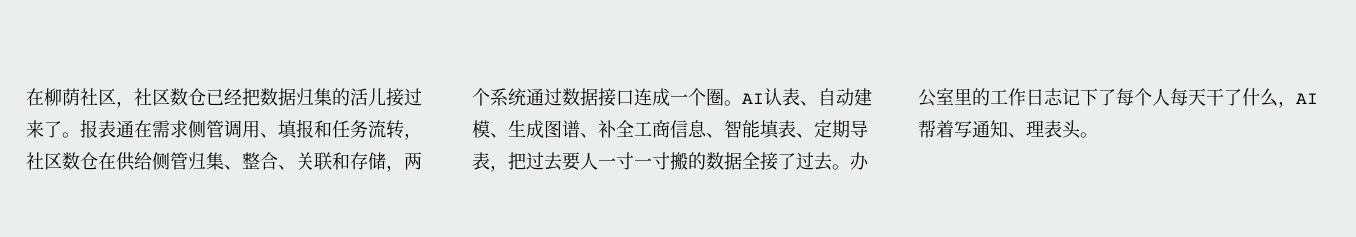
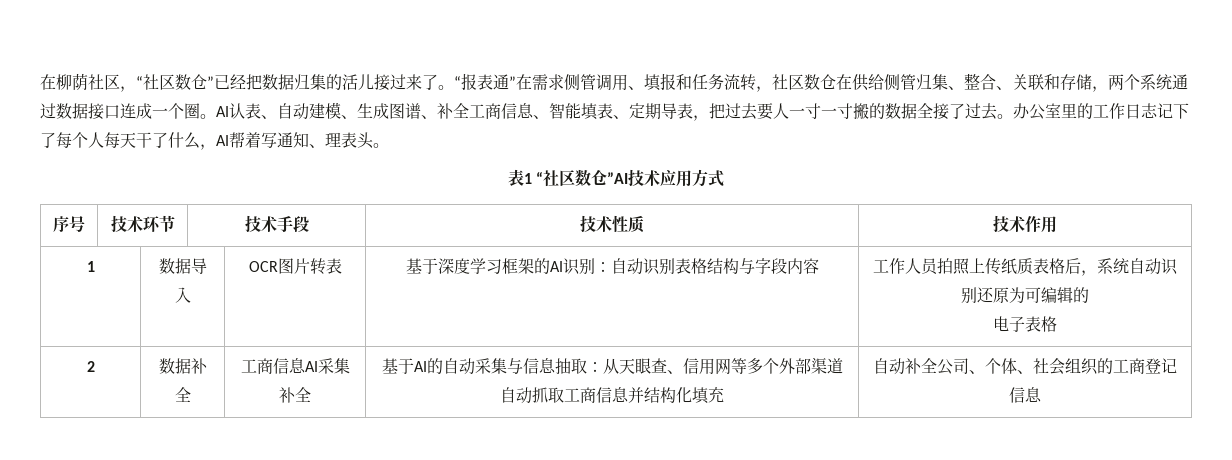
- 在柳荫社区，社区数仓已经把数据归集的活儿接过来了。
+ 在柳荫社区，“社区数仓”已经把数据归集的活儿接过来了。
- 报表通在需求侧管调用、填报和任务流转，社区数仓在供给侧管归集、整合、关联和存储，两个系统通过数据接口连成一个圈。
+ “报表通”在需求侧管调用、填报和任务流转，社区数仓在供给侧管归集、整合、关联和存储，两个系统通过数据接口连成一个圈。
+ 表1 “社区数仓”AI技术应用方式
+ 序号 | 技术环节 | 技术手段 | 技术性质 | 技术作用
+ 1 | 数据导入 | OCR图片转表 | 基于深度学习框架的AI识别：自动识别表格结构与字段内容 | 工作人员拍照上传纸质表格后，系统自动识别还原为可编辑的
+ 电子表格
+ 2 | 数据补全 | 工商信息AI采集补全 | 基于AI的自动采集与信息抽取：从天眼查、信用网等多个外部渠道自动抓取工商信息并结构化填充 | 自动补全公司、个体、社会组织的工商登记信息

